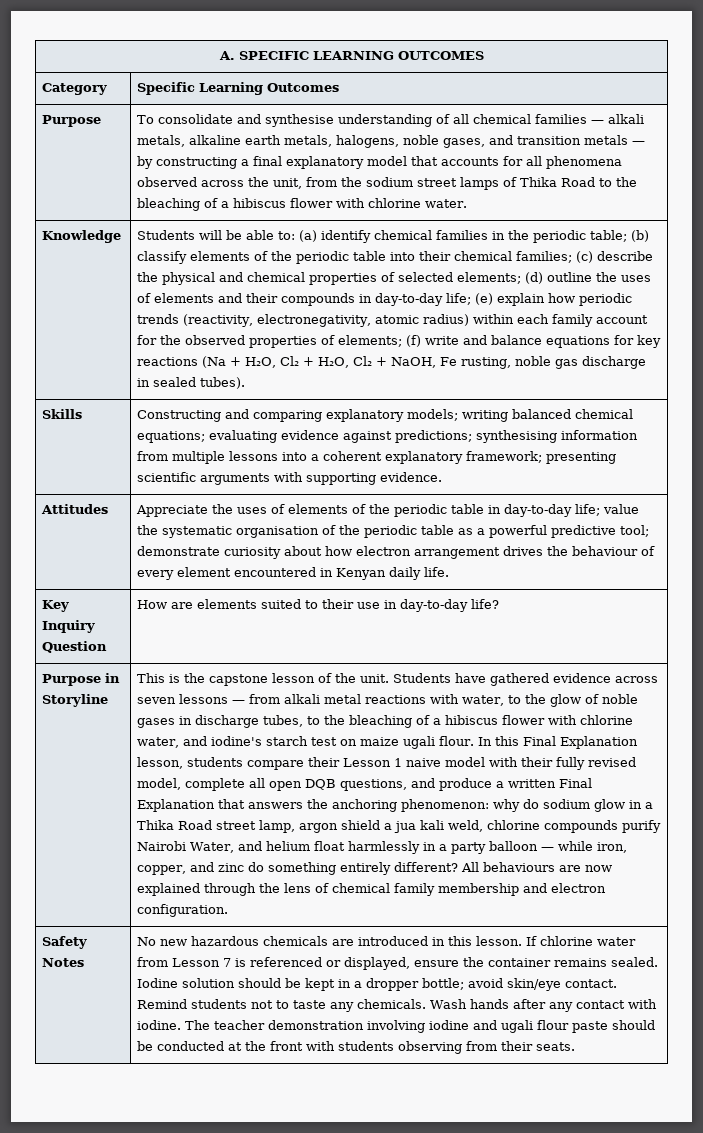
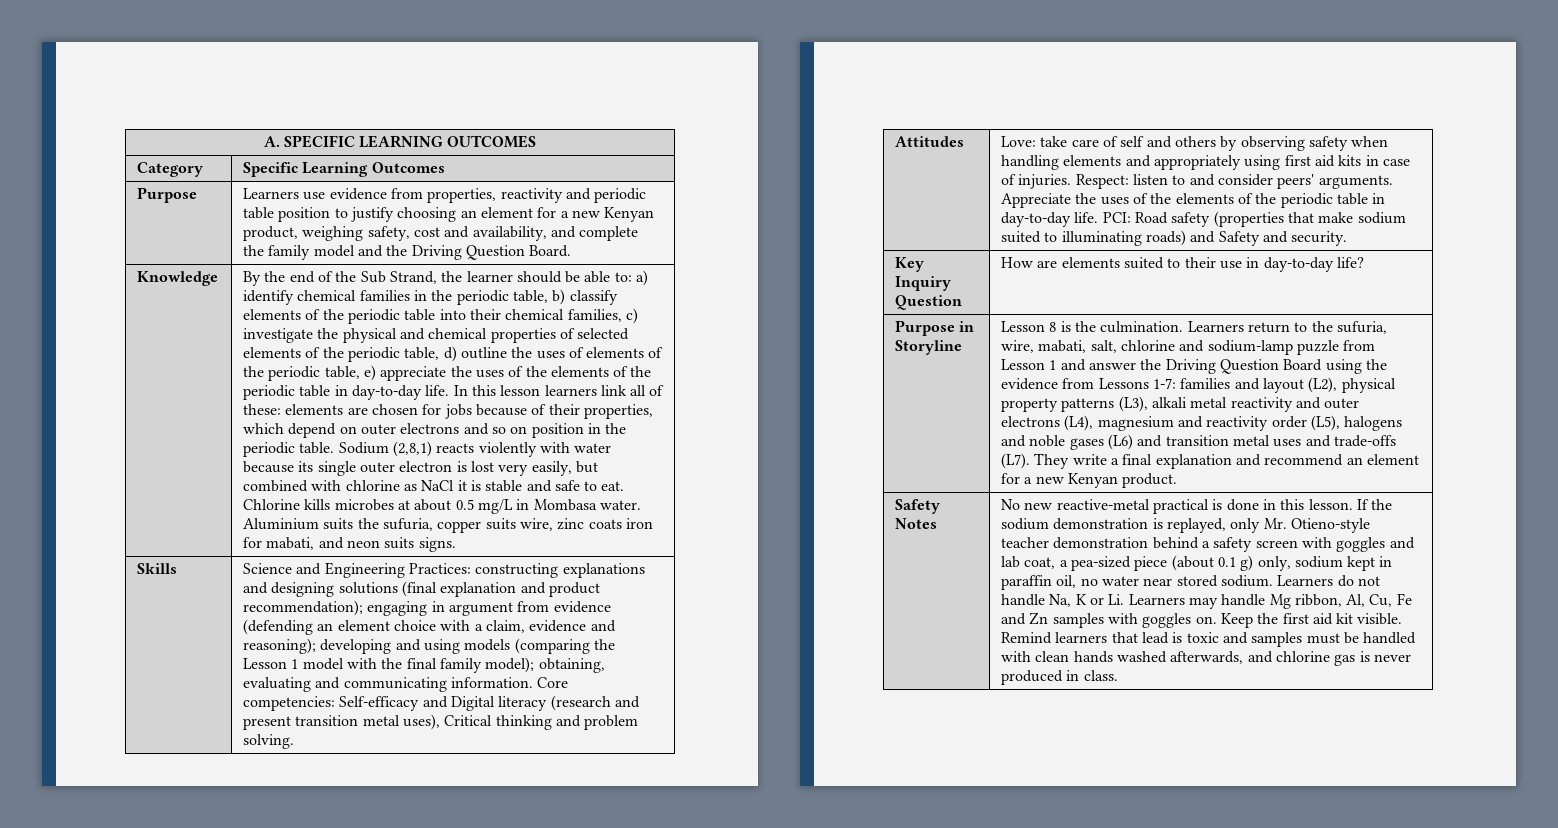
- To consolidate and synthesise understanding of all chemical families — alkali metals, alkaline earth metals, halogens, noble gases, and transition metals — by constructing a final explanatory model that accounts for all phenomena observed across the unit, from the sodium street lamps of Thika Road to the bleaching of a hibiscus flower with chlorine water.
- Knowledge | Students will be able to: (a) identify chemical families in the periodic table; (b) classify elements of the periodic table into their chemical families; (c) describe the physical and chemical properties of selected elements; (d) outline the uses of elements and their compounds in day-to-day life; (e) explain how periodic trends (reactivity, electronegativity, atomic radius) within each family account for the observed properties of elements; (f) write and balance equations for key reactions (Na + H₂O, Cl₂ + H₂O, Cl₂ + NaOH, Fe rusting, noble gas discharge in sealed tubes).
- Skills | Constructing and comparing explanatory models; writing balanced chemical equations; evaluating evidence against predictions; synthesising information from multiple lessons into a coherent explanatory framework; presenting scientific arguments with supporting evidence.
- Attitudes | Appreciate the uses of elements of the periodic table in day-to-day life; value the systematic organisation of the periodic table as a powerful predictive tool; demonstrate curiosity about how electron arrangement drives the behaviour of every element encountered in Kenyan daily life.
+ Learners use evidence from properties, reactivity and periodic table position to justify choosing an element for a new Kenyan product, weighing safety, cost and availability, and complete the family model and the Driving Question Board.
+ Knowledge | By the end of the Sub Strand, the learner should be able to: a) identify chemical families in the periodic table, b) classify elements of the periodic table into their chemical families, c) investigate the physical and chemical properties of selected elements of the periodic table, d) outline the uses of elements of the periodic table, e) appreciate the uses of the elements of the periodic table in day-to-day life. In this lesson learners link all of these: elements are chosen for jobs because of their properties, which depend on outer electrons and so on position in the periodic table. Sodium (2,8,1) reacts violently with water because its single outer electron is lost very easily, but combined with chlorine as NaCl it is stable and safe to eat. Chlorine kills microbes at about 0.5 mg/L in Mombasa water. Aluminium suits the sufuria, copper suits wire, zinc coats iron for mabati, and neon suits signs.
+ Skills | Science and Engineering Practices: constructing explanations and designing solutions (final explanation and product recommendation); engaging in argument from evidence (defending an element choice with a claim, evidence and reasoning); developing and using models (comparing the Lesson 1 model with the final family model); obtaining, evaluating and communicating information. Core competencies: Self-efficacy and Digital literacy (research and present transition metal uses), Critical thinking and problem solving.
+ Attitudes | Love: take care of self and others by observing safety when handling elements and appropriately using first aid kits in case of injuries. Respect: listen to and consider peers' arguments. Appreciate the uses of the elements of the periodic table in day-to-day life. PCI: Road safety (properties that make sodium suited to illuminating roads) and Safety and security.
- This is the capstone lesson of the unit. Students have gathered evidence across seven lessons — from alkali metal reactions with water, to the glow of noble gases in discharge tubes, to the bleaching of a hibiscus flower with chlorine water, and iodine's starch test on maize ugali flour. In this Final Explanation lesson, students compare their Lesson 1 naive model with their fully revised model, complete all open DQB questions, and produce a written Final Explanation that answers the anchoring phenomenon: why do sodium glow in a Thika Road street lamp, argon shield a jua kali weld, chlorine compounds purify Nairobi Water, and helium float harmlessly in a party balloon — while iron, copper, and zinc do something entirely different? All behaviours are now explained through the lens of chemical family membership and electron configuration.
- Safety Notes | No new hazardous chemicals are introduced in this lesson. If chlorine water from Lesson 7 is referenced or displayed, ensure the container remains sealed. Iodine solution should be kept in a dropper bottle; avoid skin/eye contact. Remind students not to taste any chemicals. Wash hands after any contact with iodine. The teacher demonstration involving iodine and ugali flour paste should be conducted at the front with students observing from their seats.
+ Lesson 8 is the culmination. Learners return to the sufuria, wire, mabati, salt, chlorine and sodium-lamp puzzle from Lesson 1 and answer the Driving Question Board using the evidence from Lessons 1-7: families and layout (L2), physical property patterns (L3), alkali metal reactivity and outer electrons (L4), magnesium and reactivity order (L5), halogens and noble gases (L6) and transition metal uses and trade-offs (L7). They write a final explanation and recommend an element for a new Kenyan product.
+ Safety Notes | No new reactive-metal practical is done in this lesson. If the sodium demonstration is replayed, only Mr. Otieno-style teacher demonstration behind a safety screen with goggles and lab coat, a pea-sized piece (about 0.1 g) only, sodium kept in paraffin oil, no water near stored sodium. Learners do not handle Na, K or Li. Learners may handle Mg ribbon, Al, Cu, Fe and Zn samples with goggles on. Keep the first aid kit visible. Remind learners that lead is toxic and samples must be handled with clean hands washed afterwards, and chlorine gas is never produced in class.

